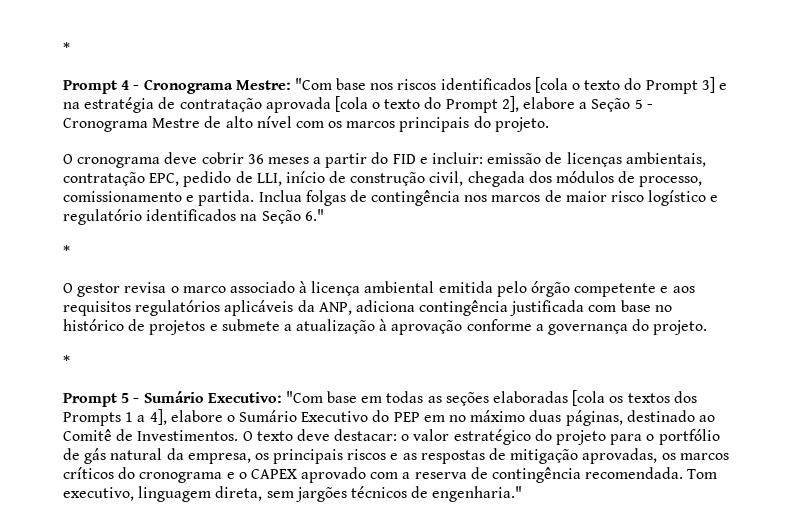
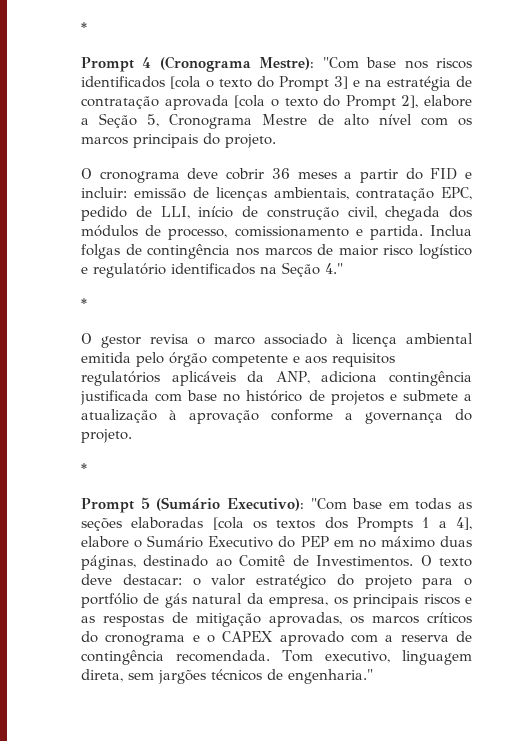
- Prompt 4 - Cronograma Mestre: "Com base nos riscos identificados [cola o texto do Prompt 3] e na estratégia de contratação aprovada [cola o texto do Prompt 2], elabore a Seção 5 - Cronograma Mestre de alto nível com os marcos principais do projeto.
+ Prompt 4 (Cronograma Mestre): "Com base nos riscos identificados [cola o texto do Prompt 3] e na estratégia de contratação aprovada [cola o texto do Prompt 2], elabore a Seção 5, Cronograma Mestre de alto nível com os marcos principais do projeto.
- Inclua folgas de contingência nos marcos de maior risco logístico e regulatório identificados na Seção 6."
+ Inclua folgas de contingência nos marcos de maior risco logístico e regulatório identificados na Seção 4."
- Prompt 5 - Sumário Executivo: "Com base em todas as seções elaboradas [cola os textos dos Prompts 1 a 4], elabore o Sumário Executivo do PEP em no máximo duas páginas, destinado ao Comitê de Investimentos.
+ Prompt 5 (Sumário Executivo): "Com base em todas as seções elaboradas [cola os textos dos Prompts 1 a 4], elabore o Sumário Executivo do PEP em no máximo duas páginas, destinado ao Comitê de Investimentos.

